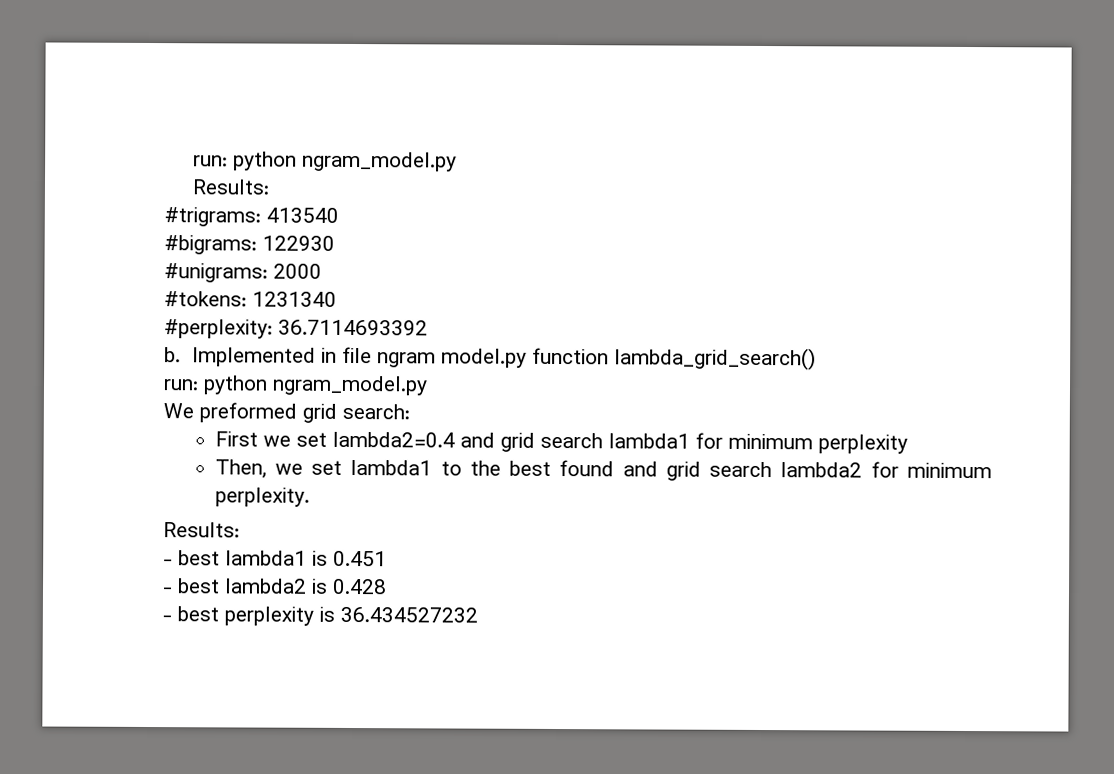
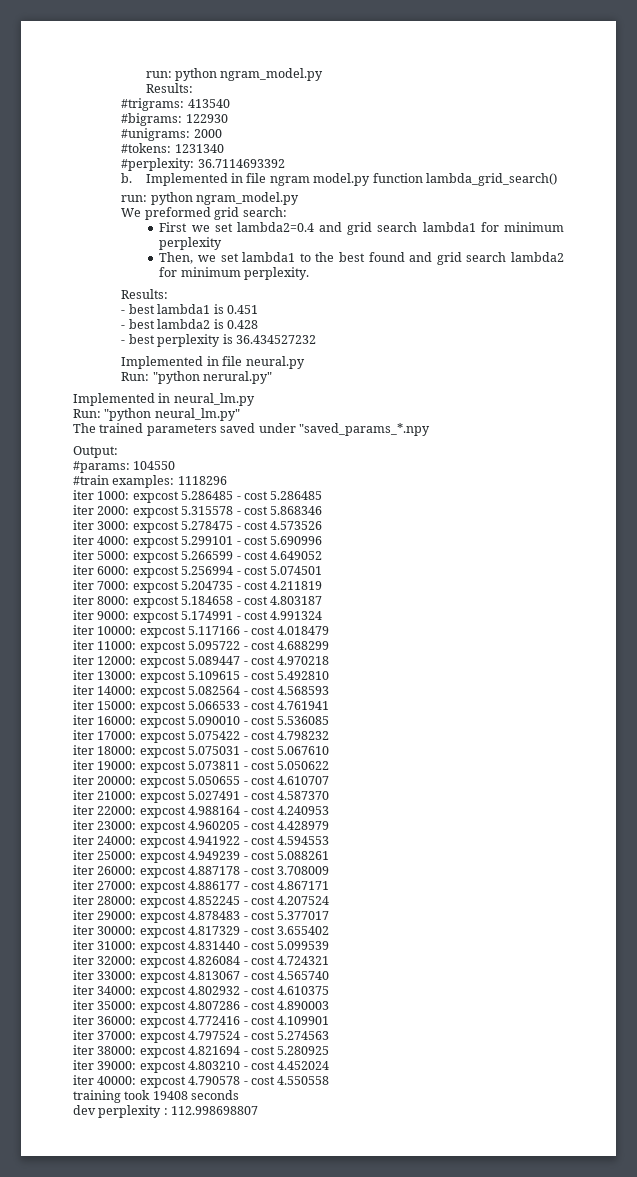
+ Implemented in file neural.py
+ Run: "python nerural.py"
+ Implemented in neural_lm.py
+ Run: "python neural_lm.py"
+ The trained parameters saved under "saved_params_*.npy
+ Output:
+ #params: 104550
+ #train examples: 1118296
+ iter 1000: expcost 5.286485 - cost 5.286485
+ iter 2000: expcost 5.315578 - cost 5.868346
+ iter 3000: expcost 5.278475 - cost 4.573526
+ iter 4000: expcost 5.299101 - cost 5.690996
+ iter 5000: expcost 5.266599 - cost 4.649052
+ iter 6000: expcost 5.256994 - cost 5.074501
+ iter 7000: expcost 5.204735 - cost 4.211819
+ iter 8000: expcost 5.184658 - cost 4.803187
+ iter 9000: expcost 5.174991 - cost 4.991324
+ iter 10000: expcost 5.117166 - cost 4.018479
+ iter 11000: expcost 5.095722 - cost 4.688299
+ iter 12000: expcost 5.089447 - cost 4.970218
+ iter 13000: expcost 5.109615 - cost 5.492810
+ iter 14000: expcost 5.082564 - cost 4.568593
+ iter 15000: expcost 5.066533 - cost 4.761941
+ iter 16000: expcost 5.090010 - cost 5.536085
+ iter 17000: expcost 5.075422 - cost 4.798232
+ iter 18000: expcost 5.075031 - cost 5.067610
+ iter 19000: expcost 5.073811 - cost 5.050622
+ iter 20000: expcost 5.050655 - cost 4.610707
+ iter 21000: expcost 5.027491 - cost 4.587370
+ iter 22000: expcost 4.988164 - cost 4.240953
+ iter 23000: expcost 4.960205 - cost 4.428979
+ iter 24000: expcost 4.941922 - cost 4.594553
+ iter 25000: expcost 4.949239 - cost 5.088261
+ iter 26000: expcost 4.887178 - cost 3.708009
+ iter 27000: expcost 4.886177 - cost 4.867171
+ iter 28000: expcost 4.852245 - cost 4.207524
+ iter 29000: expcost 4.878483 - cost 5.377017
+ iter 30000: expcost 4.817329 - cost 3.655402
+ iter 31000: expcost 4.831440 - cost 5.099539
+ iter 32000: expcost 4.826084 - cost 4.724321
+ iter 33000: expcost 4.813067 - cost 4.565740
+ iter 34000: expcost 4.802932 - cost 4.610375
+ iter 35000: expcost 4.807286 - cost 4.890003
+ iter 36000: expcost 4.772416 - cost 4.109901
+ iter 37000: expcost 4.797524 - cost 5.274563
+ iter 38000: expcost 4.821694 - cost 5.280925
+ iter 39000: expcost 4.803210 - cost 4.452024
+ iter 40000: expcost 4.790578 - cost 4.550558
+ training took 19408 seconds
+ dev perplexity : 112.998698807

